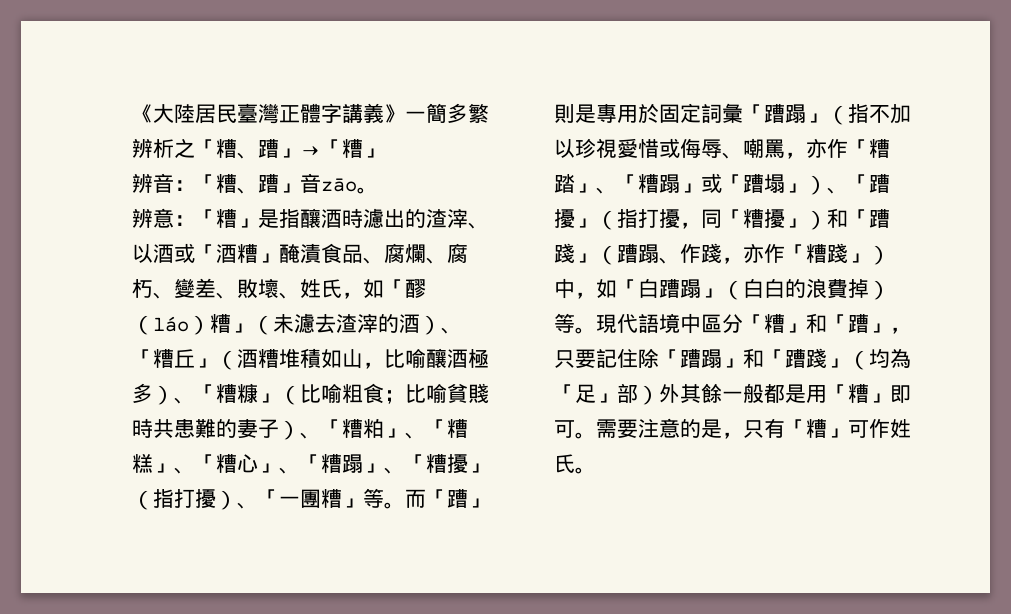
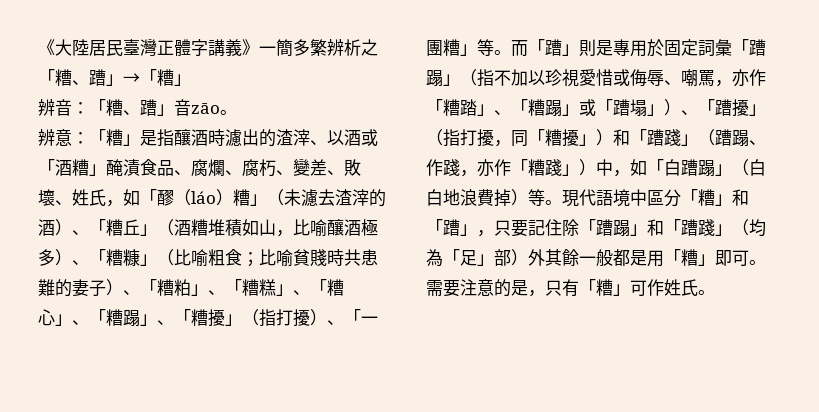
- 而「蹧」則是專用於固定詞彙「蹧蹋」（指不加以珍視愛惜或侮辱、嘲罵，亦作「糟踏」、「糟蹋」或「蹧塌」）、「蹧擾」（指打擾，同「糟擾」）和「蹧踐」（蹧蹋、作踐，亦作「糟踐」）中，如「白蹧蹋」（白白的浪費掉）等。
+ 而「蹧」則是專用於固定詞彙「蹧蹋」（指不加以珍視愛惜或侮辱、嘲罵，亦作「糟踏」、「糟蹋」或「蹧塌」）、「蹧擾」（指打擾，同「糟擾」）和「蹧踐」（蹧蹋、作踐，亦作「糟踐」）中，如「白蹧蹋」（白白地浪費掉）等。

